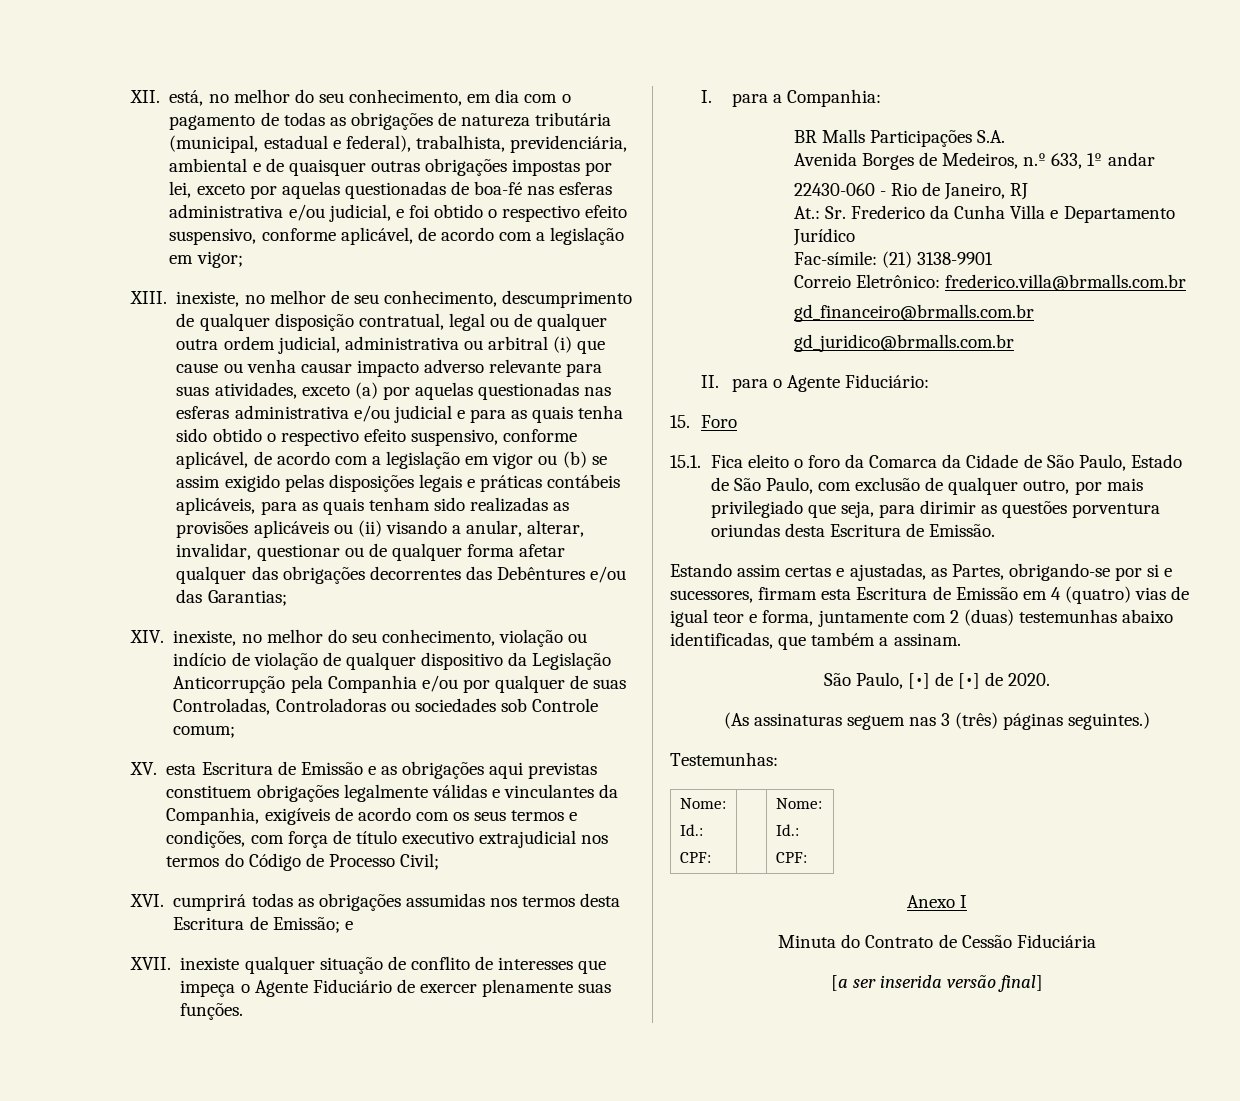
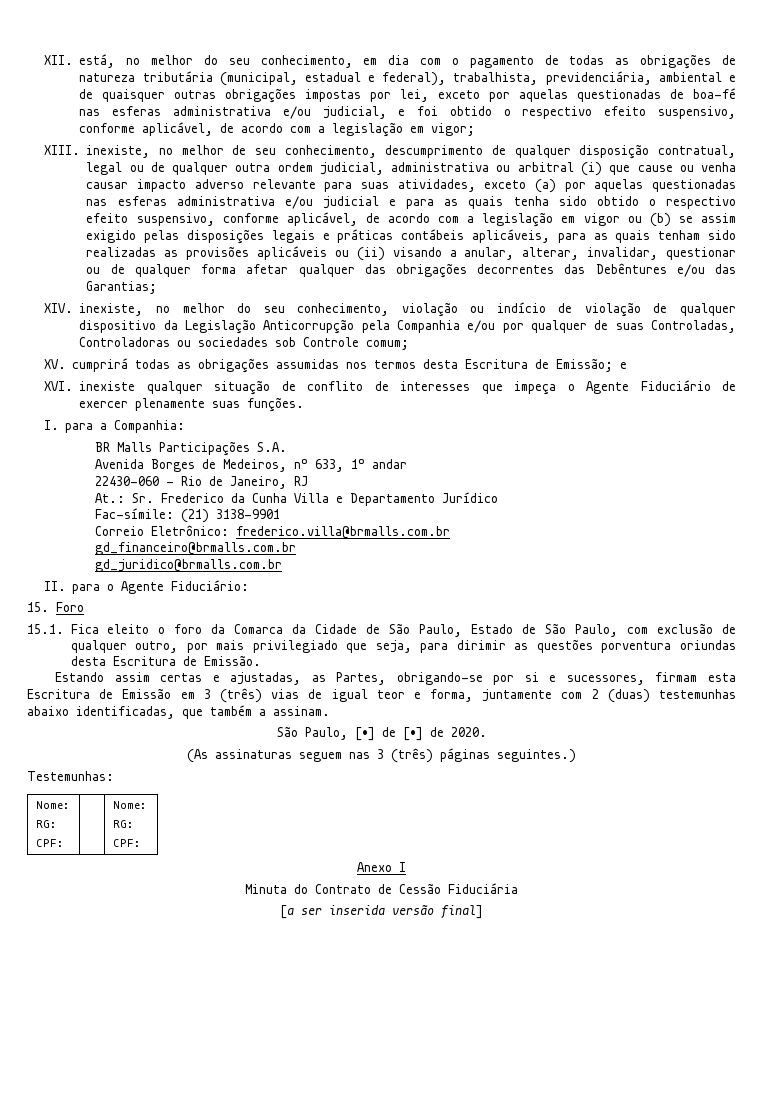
- XV. esta Escritura de Emissão e as obrigações aqui previstas constituem obrigações legalmente válidas e vinculantes da Companhia, exigíveis de acordo com os seus termos e condições, com força de título executivo extrajudicial nos termos do Código de Processo Civil;
- XVI. cumprirá todas as obrigações assumidas nos termos desta Escritura de Emissão; e
+ XV. cumprirá todas as obrigações assumidas nos termos desta Escritura de Emissão; e
- XVII. inexiste qualquer situação de conflito de interesses que impeça o Agente Fiduciário de exercer plenamente suas funções.
+ XVI. inexiste qualquer situação de conflito de interesses que impeça o Agente Fiduciário de exercer plenamente suas funções.
- Avenida Borges de Medeiros, n.º 633, 1º andar
+ Avenida Borges de Medeiros, nº 633, 1º andar
- Estando assim certas e ajustadas, as Partes, obrigando-se por si e sucessores, firmam esta Escritura de Emissão em 4 (quatro) vias de igual teor e forma, juntamente com 2 (duas) testemunhas abaixo identificadas, que também a assinam.
+ Estando assim certas e ajustadas, as Partes, obrigando-se por si e sucessores, firmam esta Escritura de Emissão em 3 (três) vias de igual teor e forma, juntamente com 2 (duas) testemunhas abaixo identificadas, que também a assinam.
  Testemunhas:
  Nome:
- Id.:
+ RG:
  CPF: | | Nome:
- Id.:
+ RG:

